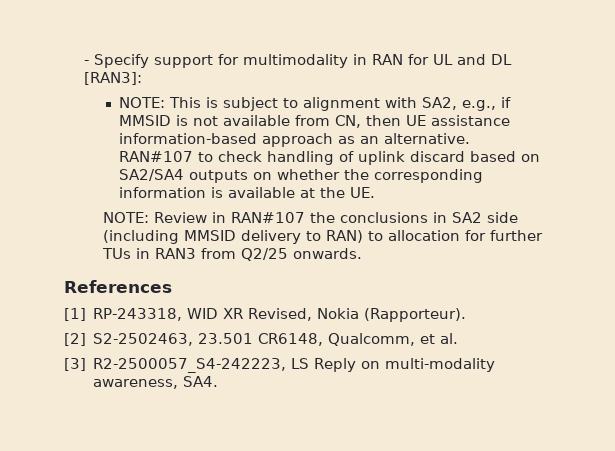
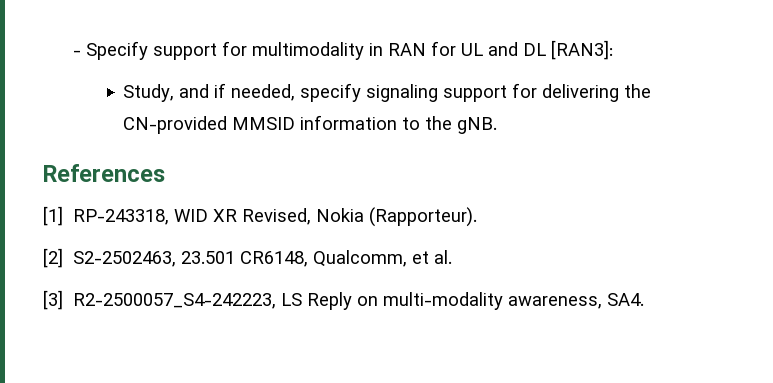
- NOTE: This is subject to alignment with SA2, e.g., if MMSID is not available from CN, then UE assistance information-based approach as an alternative. RAN#107 to check handling of uplink discard based on SA2/SA4 outputs on whether the corresponding information is available at the UE.
- NOTE: Review in RAN#107 the conclusions in SA2 side (including MMSID delivery to RAN) to allocation for further TUs in RAN3 from Q2/25 onwards.
+ Study, and if needed, specify signaling support for delivering the CN-provided MMSID information to the gNB.

